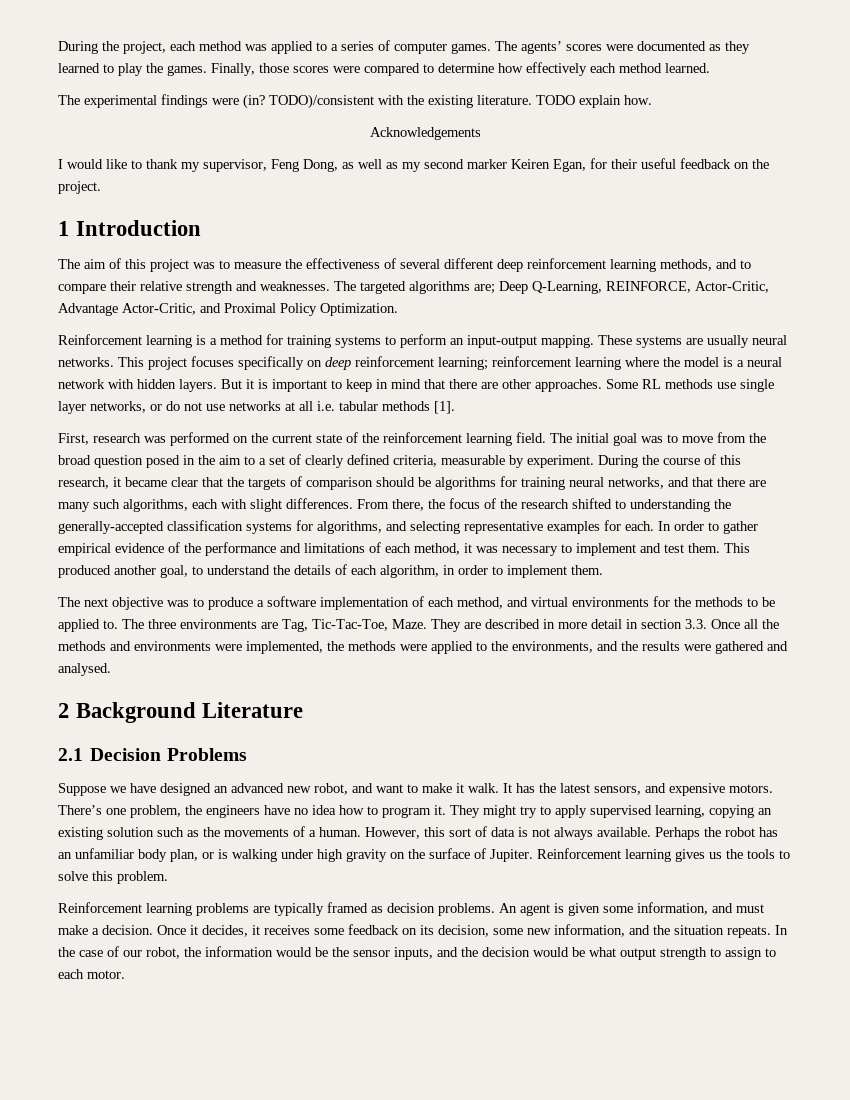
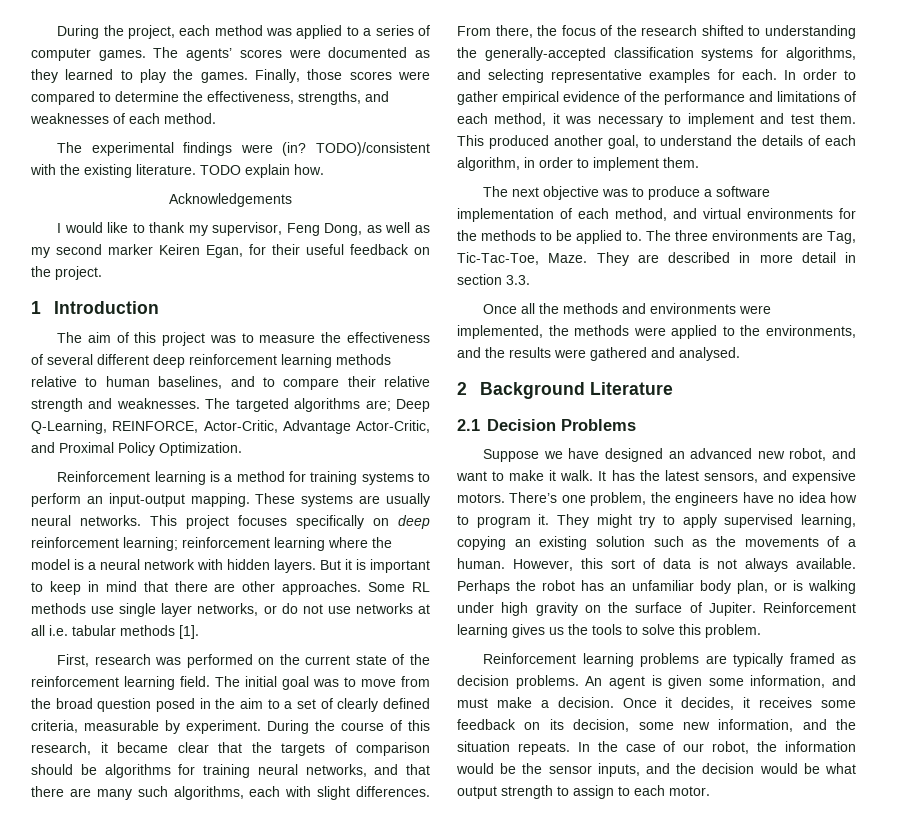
- Finally, those scores were compared to determine how effectively each method learned.
+ Finally, those scores were compared to determine the effectiveness, strengths, and weaknesses of each method.
- The aim of this project was to measure the effectiveness of several different deep reinforcement learning methods, and to compare their relative strength and weaknesses.
+ The aim of this project was to measure the effectiveness of several different deep reinforcement learning methods relative to human baselines, and to compare their relative strength and weaknesses.
- They are described in more detail in section 3.3. Once all the methods and environments were implemented, the methods were applied to the environments, and the results were gathered and analysed.
+ They are described in more detail in section 3.3.
+ Once all the methods and environments were implemented, the methods were applied to the environments, and the results were gathered and analysed.

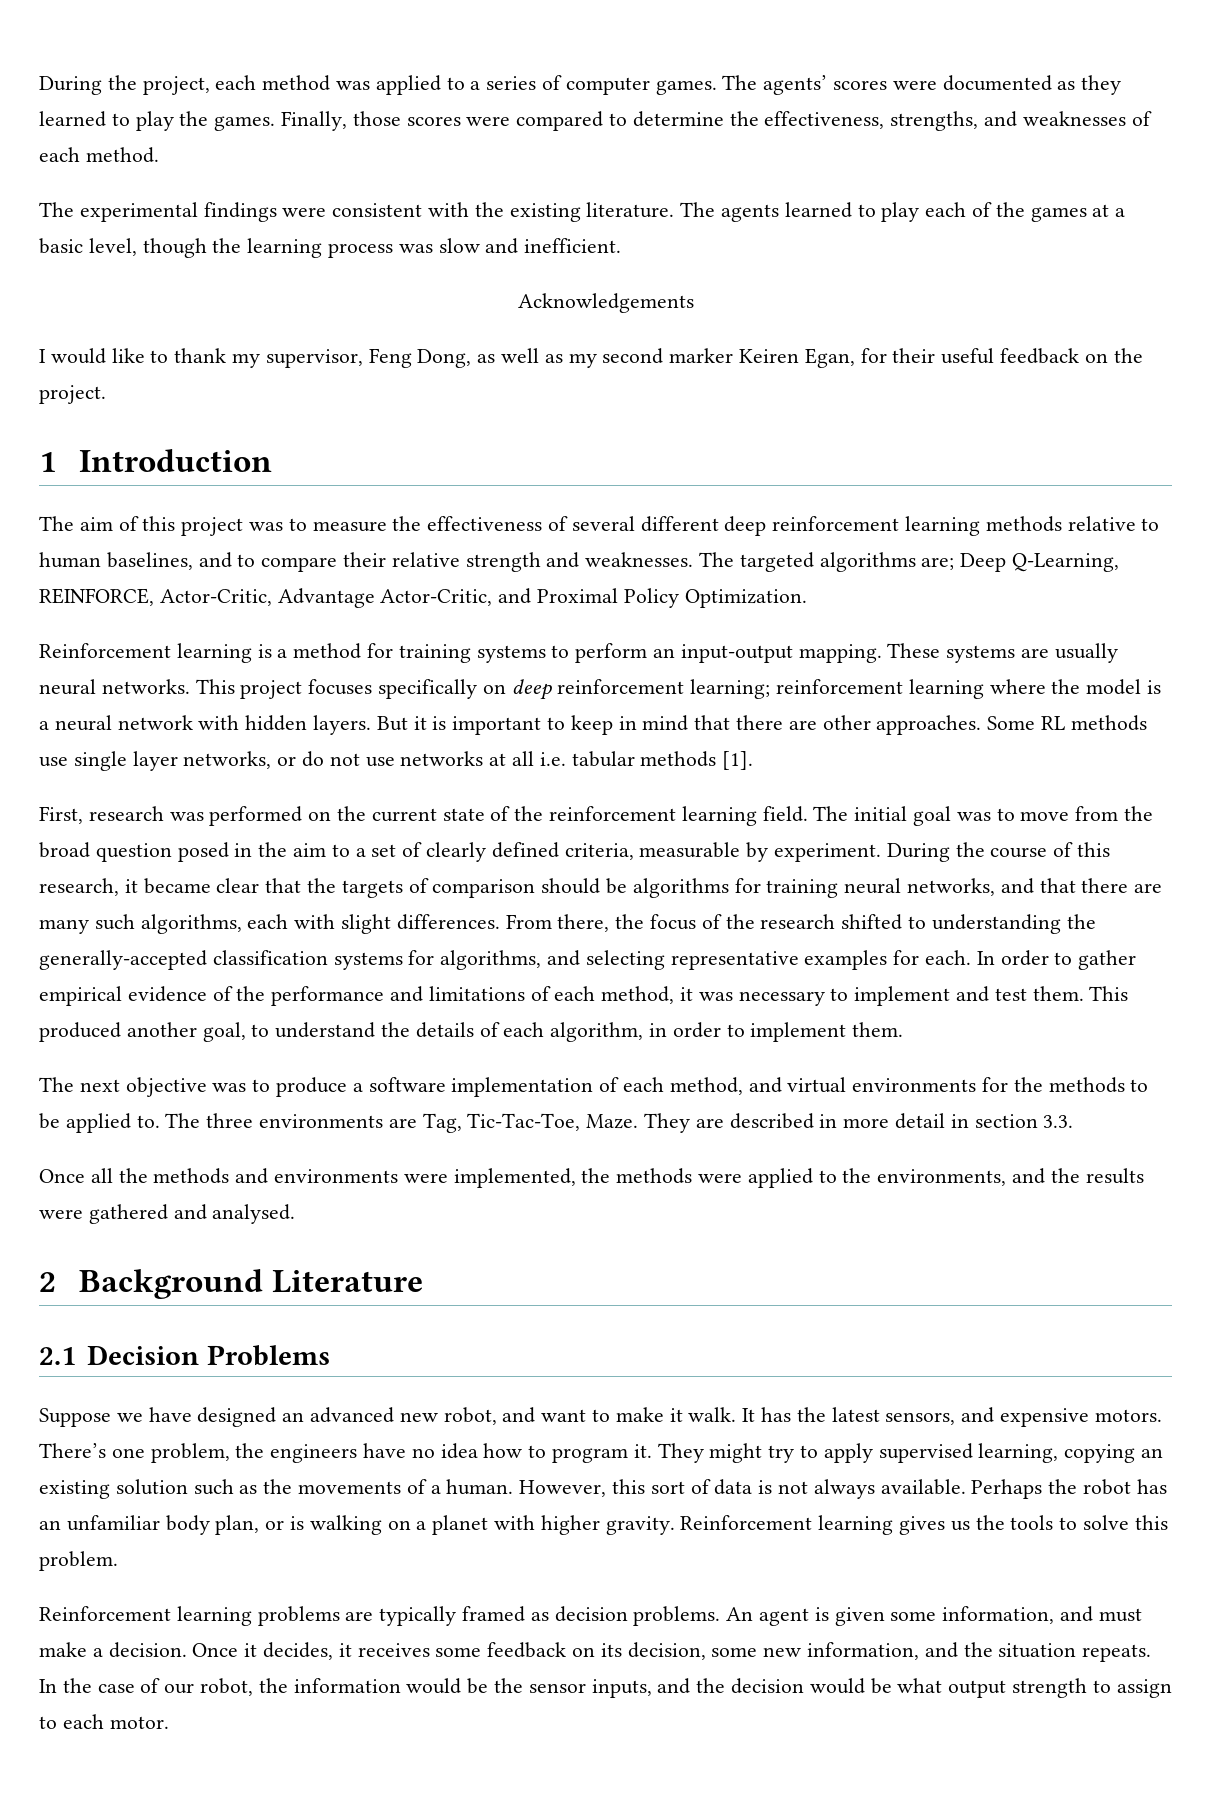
- The experimental findings were (in? TODO)/consistent with the existing literature.
+ The experimental findings were consistent with the existing literature.
- TODO explain how.
+ The agents learned to play each of the games at a basic level, though the learning process was slow and inefficient.
- Perhaps the robot has an unfamiliar body plan, or is walking under high gravity on the surface of Jupiter.
+ Perhaps the robot has an unfamiliar body plan, or is walking on a planet with higher gravity.

